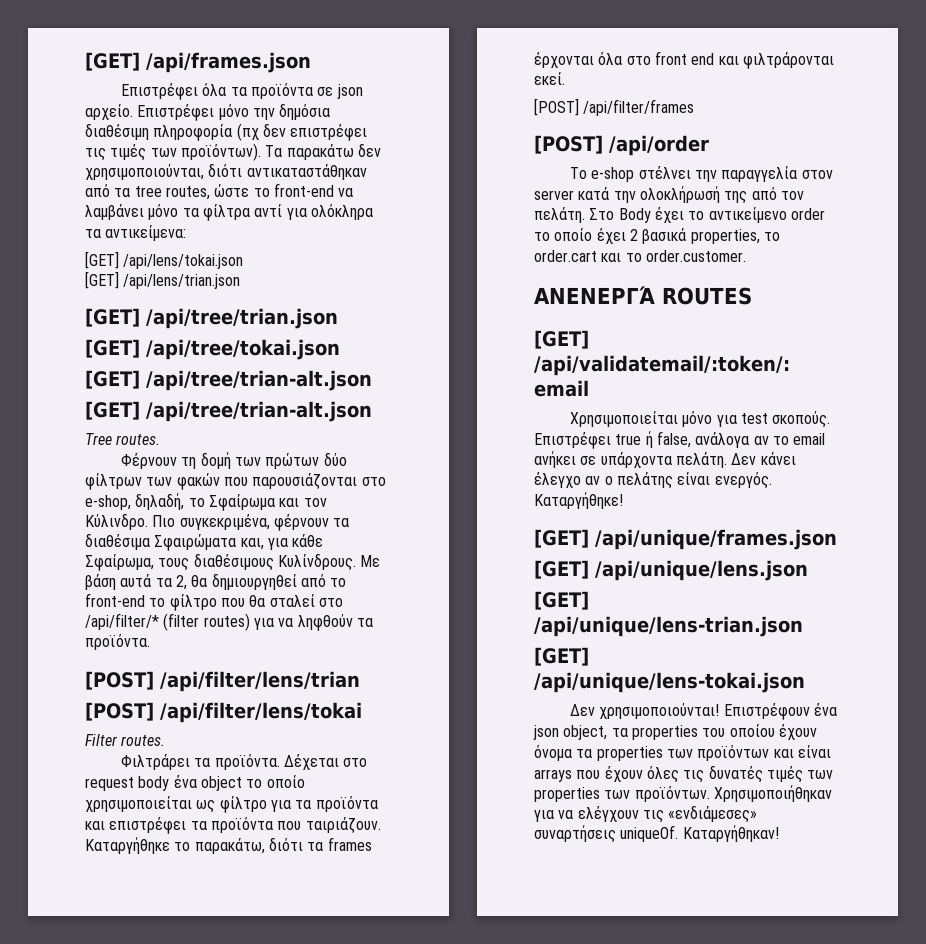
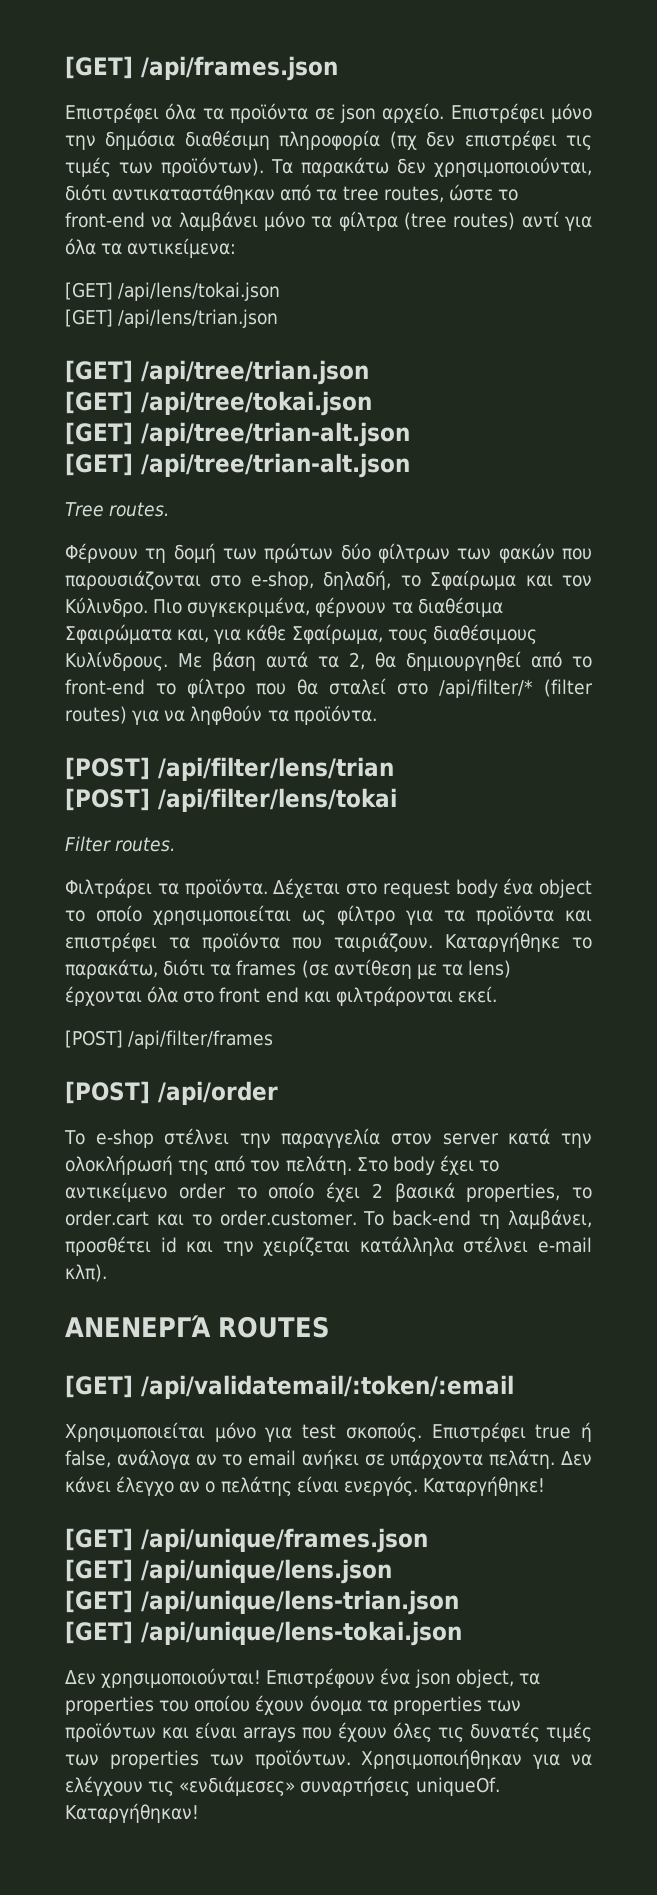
- Τα παρακάτω δεν χρησιμοποιούνται, διότι αντικαταστάθηκαν από τα tree routes, ώστε το front-end να λαμβάνει μόνο τα φίλτρα αντί για ολόκληρα τα αντικείμενα:
+ Τα παρακάτω δεν χρησιμοποιούνται, διότι αντικαταστάθηκαν από τα tree routes, ώστε το front-end να λαμβάνει μόνο τα φίλτρα (tree routes) αντί για όλα τα αντικείμενα:
- Καταργήθηκε το παρακάτω, διότι τα frames έρχονται όλα στο front end και φιλτράρονται εκεί.
+ Καταργήθηκε το παρακάτω, διότι τα frames (σε αντίθεση με τα lens) έρχονται όλα στο front end και φιλτράρονται εκεί.
- Στο Body έχει το αντικείμενο order το οποίο έχει 2 βασικά properties, το order.cart και το order.customer.
+ Στο body έχει το αντικείμενο order το οποίο έχει 2 βασικά properties, το order.cart και το order.customer. To back-end τη λαμβάνει, προσθέτει id και την χειρίζεται κατάλληλα στέλνει e-mail κλπ).

